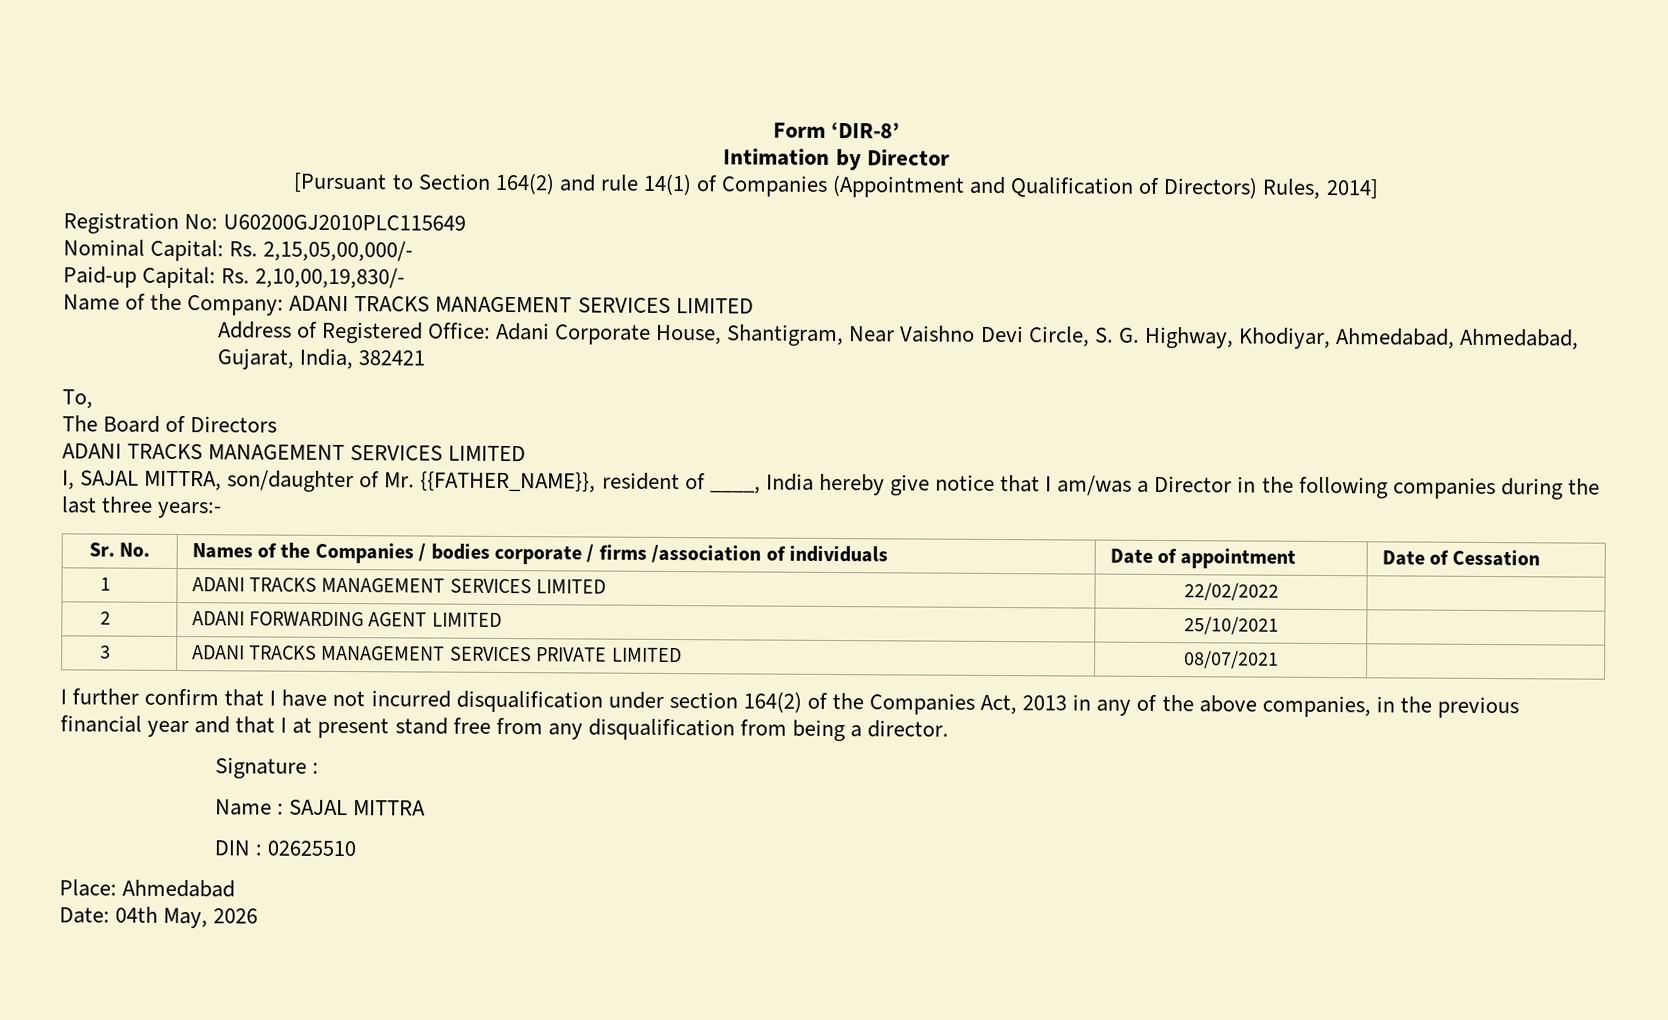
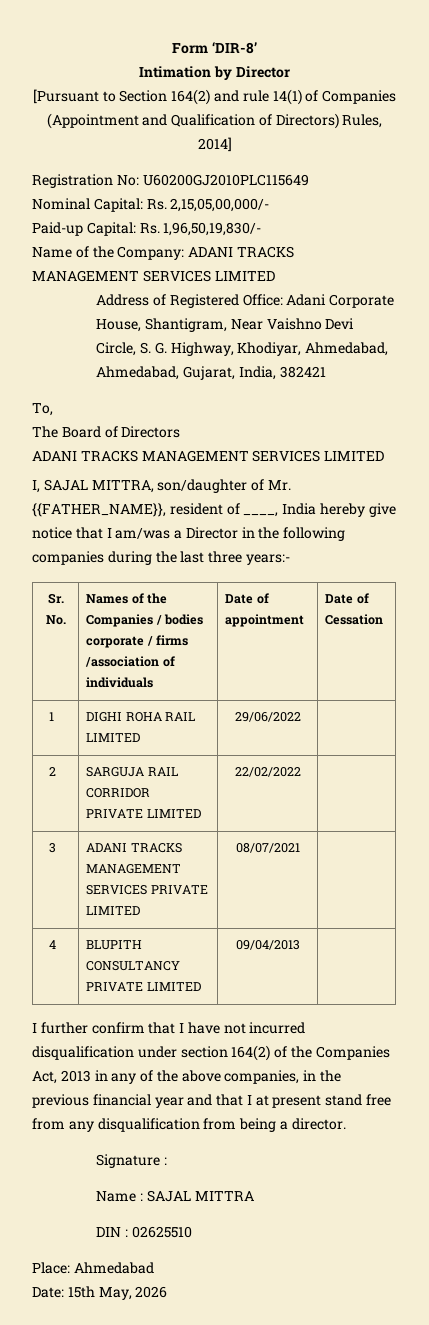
- Paid-up Capital: Rs. 2,10,00,19,830/-
+ Paid-up Capital: Rs. 1,96,50,19,830/-
- 1 | ADANI TRACKS MANAGEMENT SERVICES LIMITED | 22/02/2022 |
+ 1 | DIGHI ROHA RAIL LIMITED | 29/06/2022 |
- 2 | ADANI FORWARDING AGENT LIMITED | 25/10/2021 |
+ 2 | SARGUJA RAIL CORRIDOR PRIVATE LIMITED | 22/02/2022 |
+ 4 | BLUPITH CONSULTANCY PRIVATE LIMITED | 09/04/2013 |
- Date: 04th May, 2026
+ Date: 15th May, 2026

